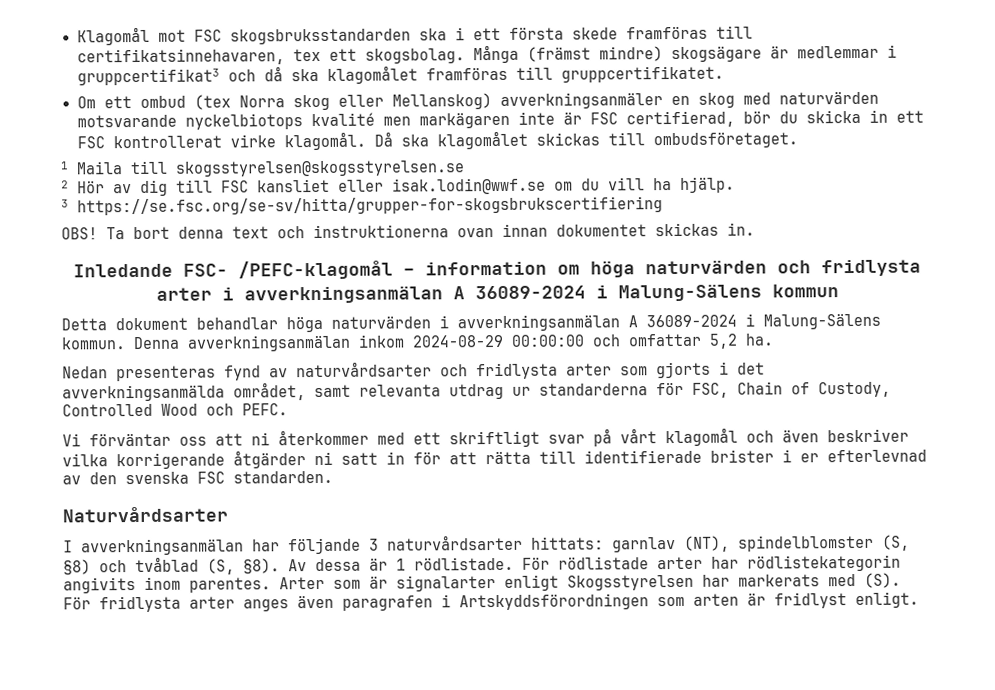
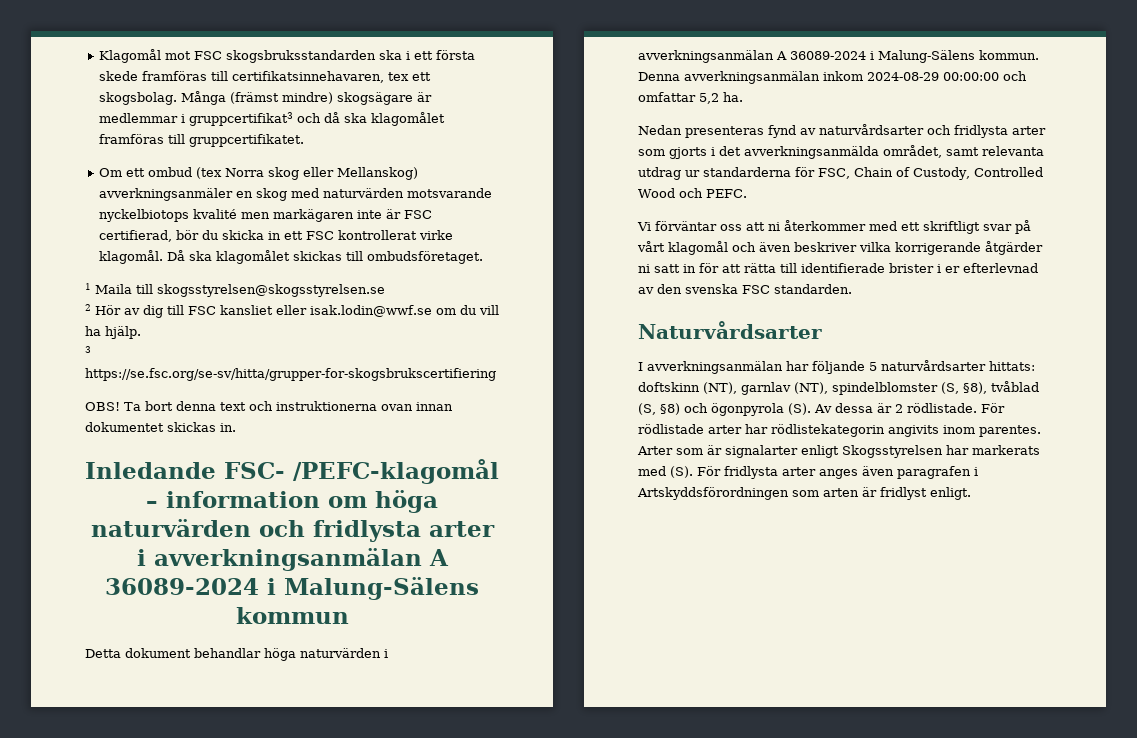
- I avverkningsanmälan har följande 3 naturvårdsarter hittats: garnlav (NT), spindelblomster (S, §8) och tvåblad (S, §8). Av dessa är 1 rödlistade.
+ I avverkningsanmälan har följande 5 naturvårdsarter hittats: doftskinn (NT), garnlav (NT), spindelblomster (S, §8), tvåblad (S, §8) och ögonpyrola (S). Av dessa är 2 rödlistade.

